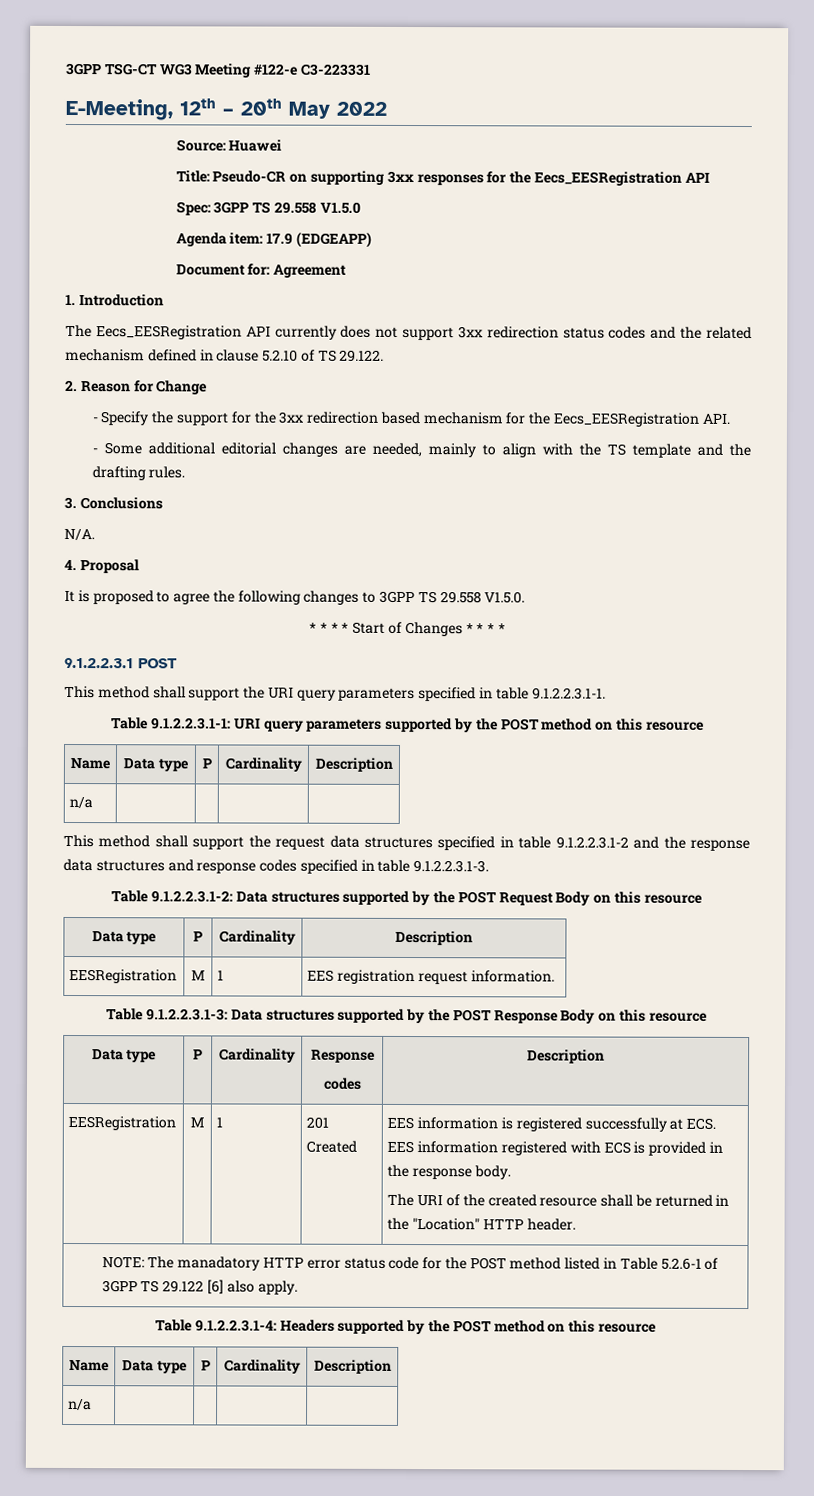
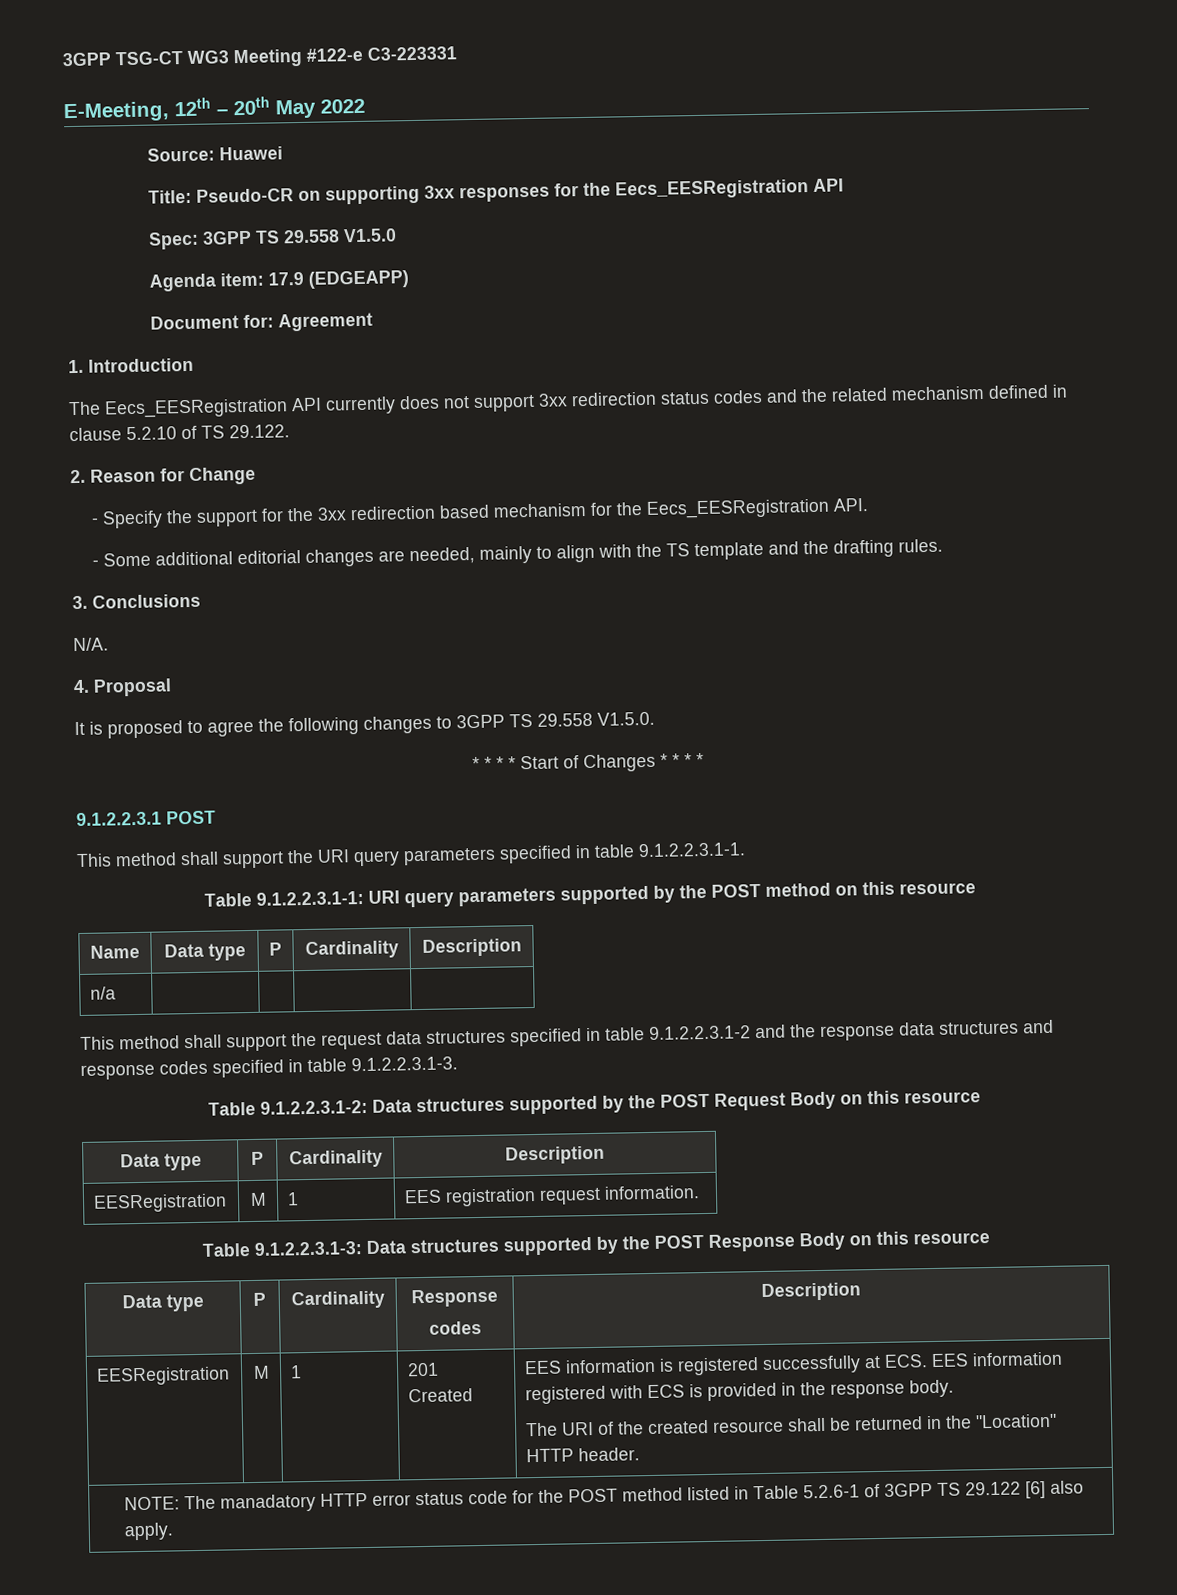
- Table 9.1.2.2.3.1-4: Headers supported by the POST method on this resource
- Name | Data type | P | Cardinality | Description
- n/a | | | |

